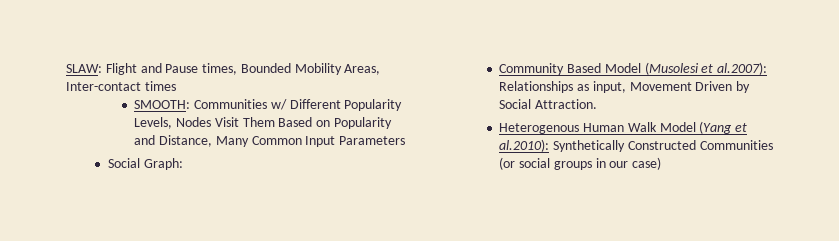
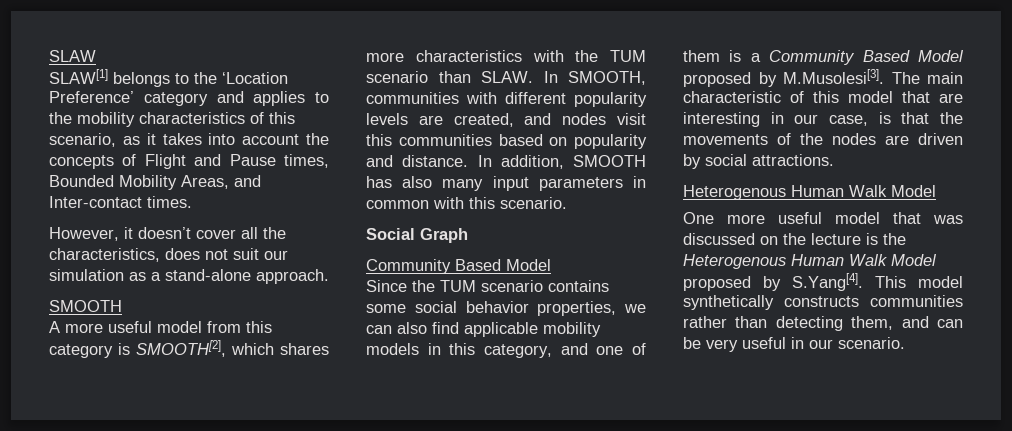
- SLAW: Flight and Pause times, Bounded Mobility Areas, Inter-contact times
- SMOOTH: Communities w/ Different Popularity Levels, Nodes Visit Them Based on Popularity and Distance, Many Common Input Parameters
- Social Graph:
- Community Based Model (Musolesi et al.2007): Relationships as input, Movement Driven by Social Attraction.
- Heterogenous Human Walk Model (Yang et al.2010): Synthetically Constructed Communities (or social groups in our case)
+ SLAW
+ SLAW[1] belongs to the ‘Location Preference’ category and applies to the mobility characteristics of this scenario, as it takes into account the concepts of Flight and Pause times, Bounded Mobility Areas, and Inter-contact times.
+ However, it doesn’t cover all the characteristics, does not suit our simulation as a stand-alone approach.
+ SMOOTH
+ A more useful model from this category is SMOOTH[2], which shares more characteristics with the TUM scenario than SLAW. In SMOOTH, communities with different popularity levels are created, and nodes visit this communities based on popularity and distance. In addition, SMOOTH has also many input parameters in common with this scenario.
+ Social Graph
+ Community Based Model
+ Since the TUM scenario contains some social behavior properties, we can also find applicable mobility models in this category, and one of them is a Community Based Model proposed by M.Musolesi[3]. The main characteristic of this model that are interesting in our case, is that the movements of the nodes are driven by social attractions.
+ Heterogenous Human Walk Model
+ One more useful model that was discussed on the lecture is the Heterogenous Human Walk Model proposed by S.Yang[4]. This model synthetically constructs communities rather than detecting them, and can be very useful in our scenario.

